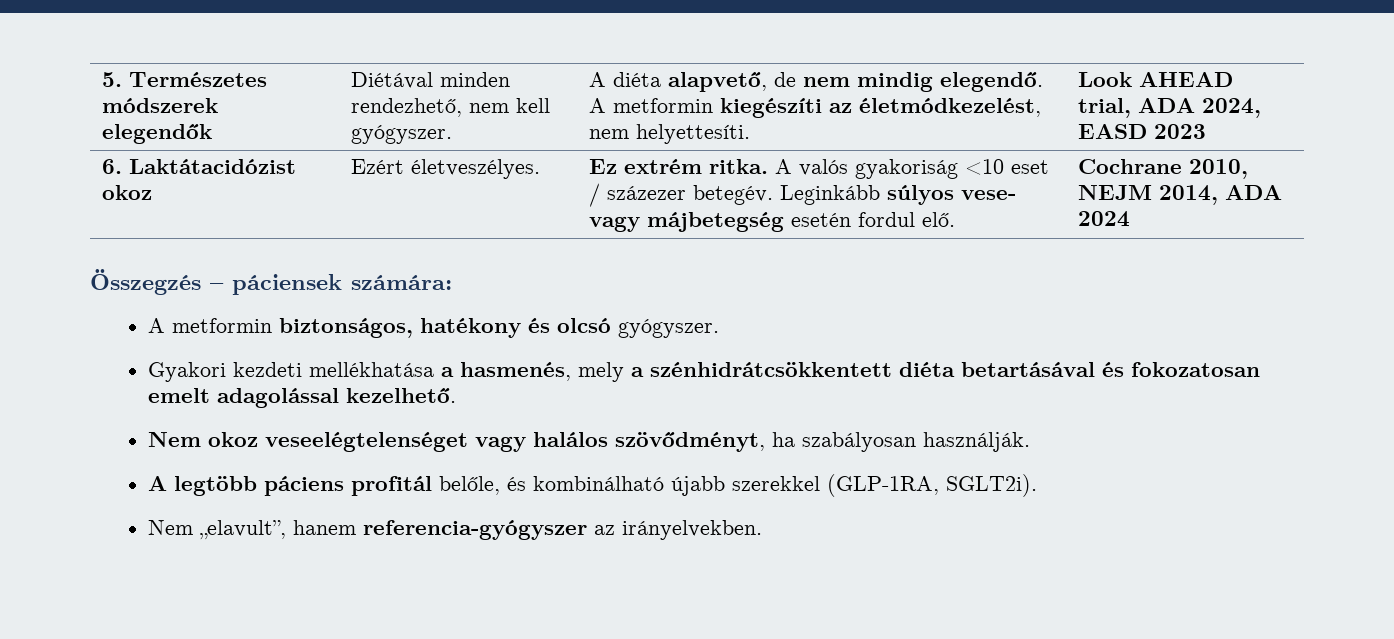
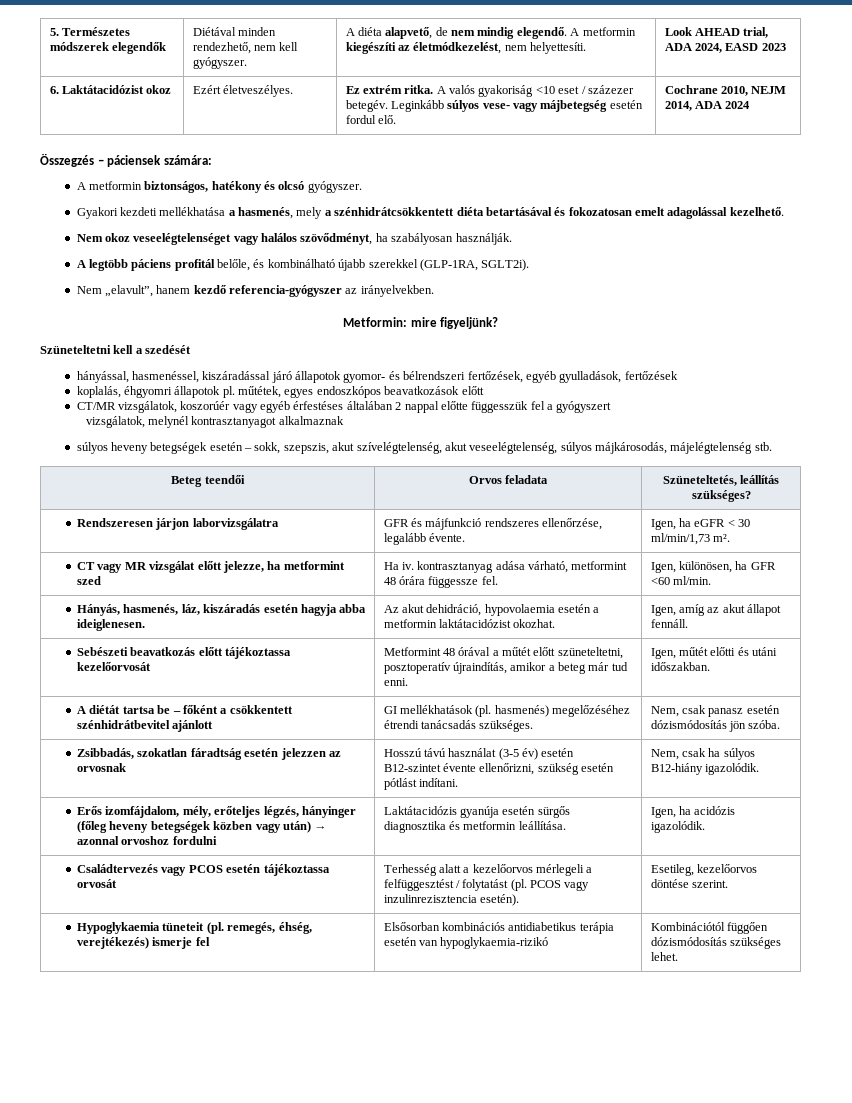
- Nem „elavult”, hanem referencia-gyógyszer az irányelvekben.
+ Nem „elavult”, hanem kezdő referencia-gyógyszer az irányelvekben.
+ Metformin: mire figyeljünk?
+ Szüneteltetni kell a szedését
+ hányással, hasmenéssel, kiszáradással járó állapotok gyomor- és bélrendszeri fertőzések, egyéb gyulladások, fertőzések
+ koplalás, éhgyomri állapotok pl. műtétek, egyes endoszkópos beavatkozások előtt
+ CT/MR vizsgálatok, koszorúér vagy egyéb érfestéses általában 2 nappal előtte függesszük fel a gyógyszert
+ vizsgálatok, melynél kontrasztanyagot alkalmaznak
+ súlyos heveny betegségek esetén – sokk, szepszis, akut szívelégtelenség, akut veseelégtelenség, súlyos májkárosodás, májelégtelenség stb.
+ Beteg teendői | Orvos feladata | Szüneteltetés, leállítás szükséges?
+ Rendszeresen járjon laborvizsgálatra | GFR és májfunkció rendszeres ellenőrzése, legalább évente. | Igen, ha eGFR < 30 ml/min/1,73 m².
+ CT vagy MR vizsgálat előtt jelezze, ha metformint szed | Ha iv. kontrasztanyag adása várható, metformint 48 órára függessze fel. | Igen, különösen, ha GFR <60 ml/min.
+ Hányás, hasmenés, láz, kiszáradás esetén hagyja abba ideiglenesen. | Az akut dehidráció, hypovolaemia esetén a metformin laktátacidózist okozhat. | Igen, amíg az akut állapot fennáll.
+ Sebészeti beavatkozás előtt tájékoztassa kezelőorvosát | Metformint 48 órával a műtét előtt szüneteltetni, posztoperatív újraindítás, amikor a beteg már tud enni. | Igen, műtét előtti és utáni időszakban.
+ A diétát tartsa be – főként a csökkentett szénhidrátbevitel ajánlott | GI mellékhatások (pl. hasmenés) megelőzéséhez étrendi tanácsadás szükséges. | Nem, csak panasz esetén dózismódosítás jön szóba.
+ Zsibbadás, szokatlan fáradtság esetén jelezzen az orvosnak | Hosszú távú használat (3-5 év) esetén B12-szintet évente ellenőrizni, szükség esetén pótlást indítani. | Nem, csak ha súlyos B12-hiány igazolódik.
+ Erős izomfájdalom, mély, erőteljes légzés, hányinger (főleg heveny betegségek közben vagy után) → azonnal orvoshoz fordulni | Laktátacidózis gyanúja esetén sürgős diagnosztika és metformin leállítása. | Igen, ha acidózis igazolódik.
+ Családtervezés vagy PCOS esetén tájékoztassa orvosát | Terhesség alatt a kezelőorvos mérlegeli a felfüggesztést / folytatást (pl. PCOS vagy inzulinrezisztencia esetén). | Esetileg, kezelőorvos döntése szerint.
+ Hypoglykaemia tüneteit (pl. remegés, éhség, verejtékezés) ismerje fel | Elsősorban kombinációs antidiabetikus terápia esetén van hypoglykaemia-rizikó | Kombinációtól függően dózismódosítás szükséges lehet.

